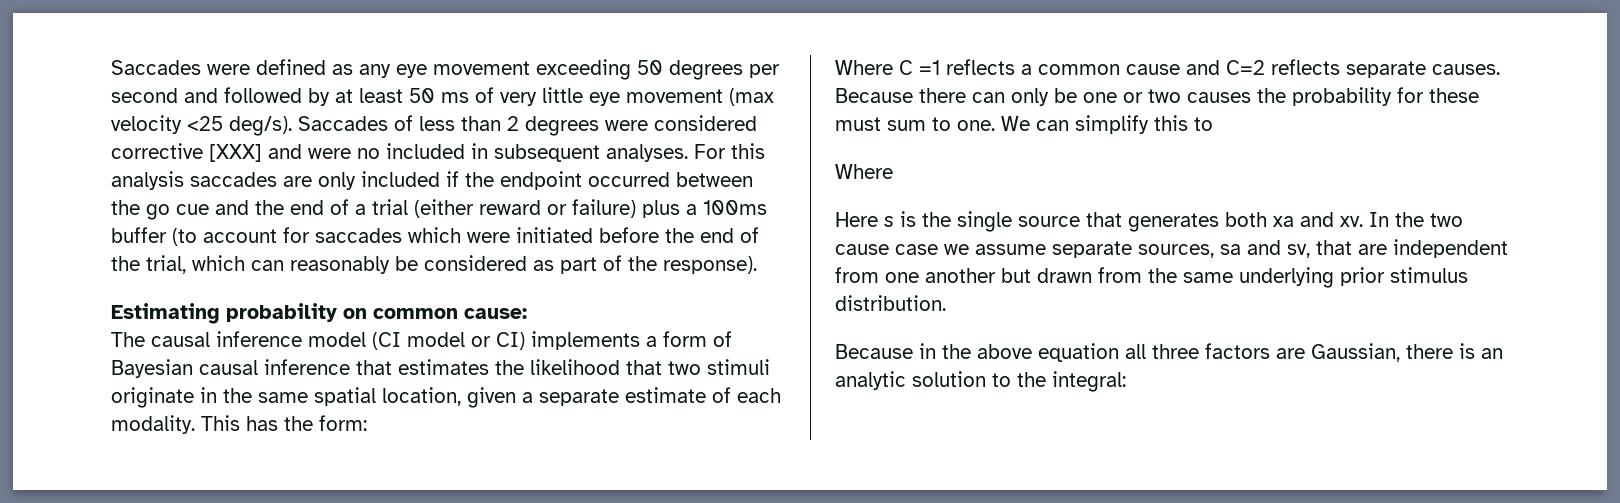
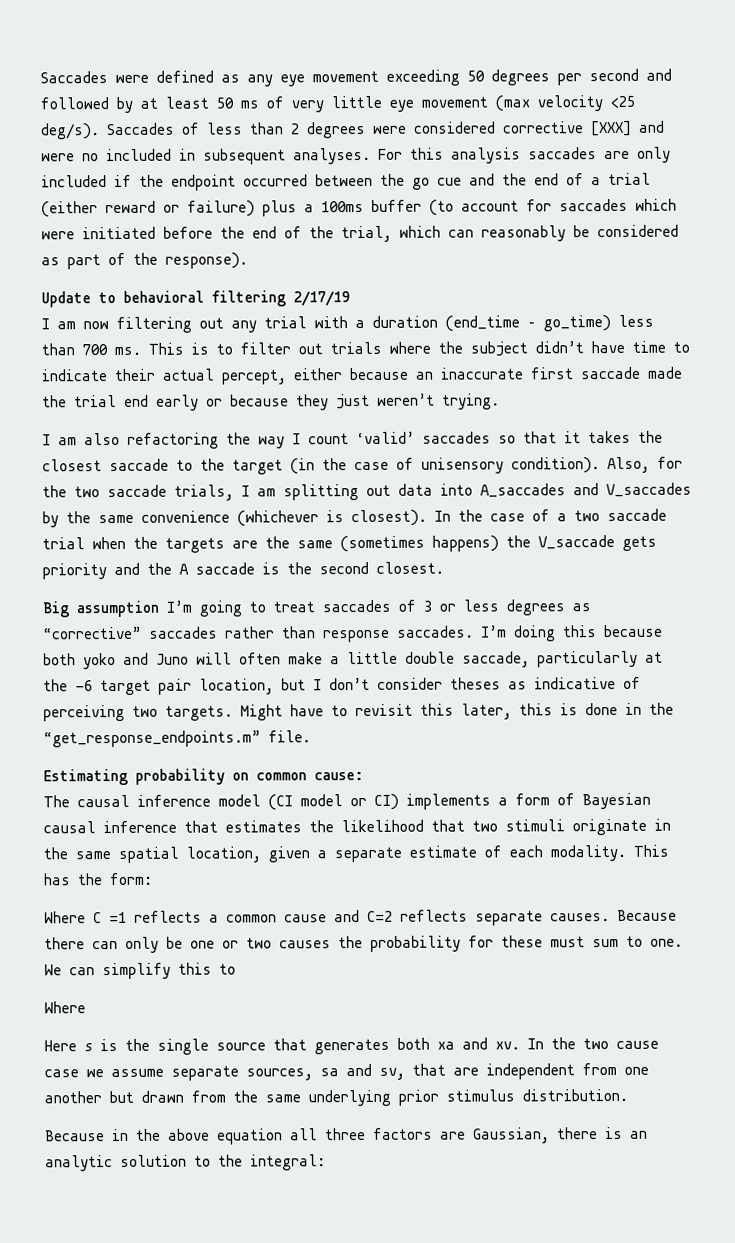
+ Update to behavioral filtering 2/17/19
+ I am now filtering out any trial with a duration (end_time – go_time) less than 700 ms. This is to filter out trials where the subject didn’t have time to indicate their actual percept, either because an inaccurate first saccade made the trial end early or because they just weren’t trying.
+ I am also refactoring the way I count ‘valid’ saccades so that it takes the closest saccade to the target (in the case of unisensory condition). Also, for the two saccade trials, I am splitting out data into A_saccades and V_saccades by the same convenience (whichever is closest). In the case of a two saccade trial when the targets are the same (sometimes happens) the V_saccade gets priority and the A saccade is the second closest.
+ Big assumption I’m going to treat saccades of 3 or less degrees as “corrective” saccades rather than response saccades. I’m doing this because both yoko and Juno will often make a little double saccade, particularly at the -6 target pair location, but I don’t consider theses as indicative of perceiving two targets. Might have to revisit this later, this is done in the “get_response_endpoints.m” file.

